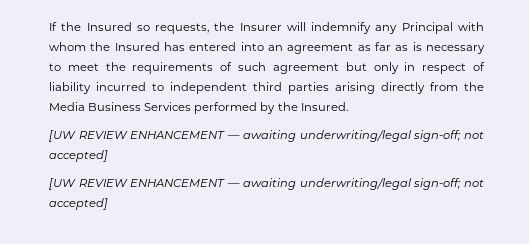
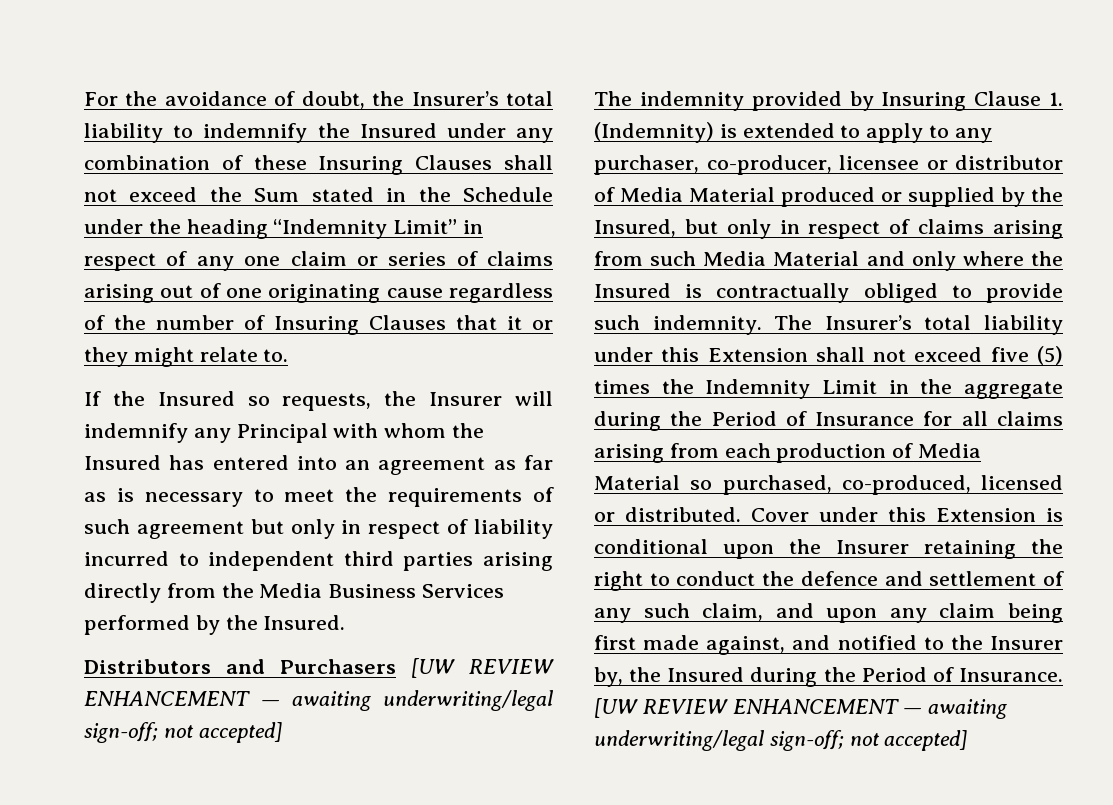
+ For the avoidance of doubt, the Insurer’s total liability to indemnify the Insured under any combination of these Insuring Clauses shall not exceed the Sum stated in the Schedule under the heading “Indemnity Limit” in respect of any one claim or series of claims arising out of one originating cause regardless of the number of Insuring Clauses that it or they might relate to.
  If the Insured so requests, the Insurer will indemnify any Principal with whom the Insured has entered into an agreement as far as is necessary to meet the requirements of such agreement but only in respect of liability incurred to independent third parties arising directly from the Media Business Services performed by the Insured.
- [UW REVIEW ENHANCEMENT — awaiting underwriting/legal sign-off;
+ Distributors and Purchasers [UW REVIEW ENHANCEMENT — awaiting underwriting/legal sign-off;
+ The indemnity provided by Insuring Clause 1. (Indemnity) is extended to apply to any purchaser, co-producer, licensee or distributor of Media Material produced or supplied by the Insured, but only in respect of claims arising from such Media Material and only where the Insured is contractually obliged to provide such indemnity. The Insurer’s total liability under this Extension shall not exceed five (5) times the Indemnity Limit in the aggregate during the Period of Insurance for all claims arising from each production of Media Material so purchased, co-produced, licensed or distributed. Cover under this Extension is conditional upon the Insurer retaining the right to conduct the defence and settlement of any such claim, and upon any claim being first made against, and notified to the Insurer by, the Insured during the Period of Insurance.

